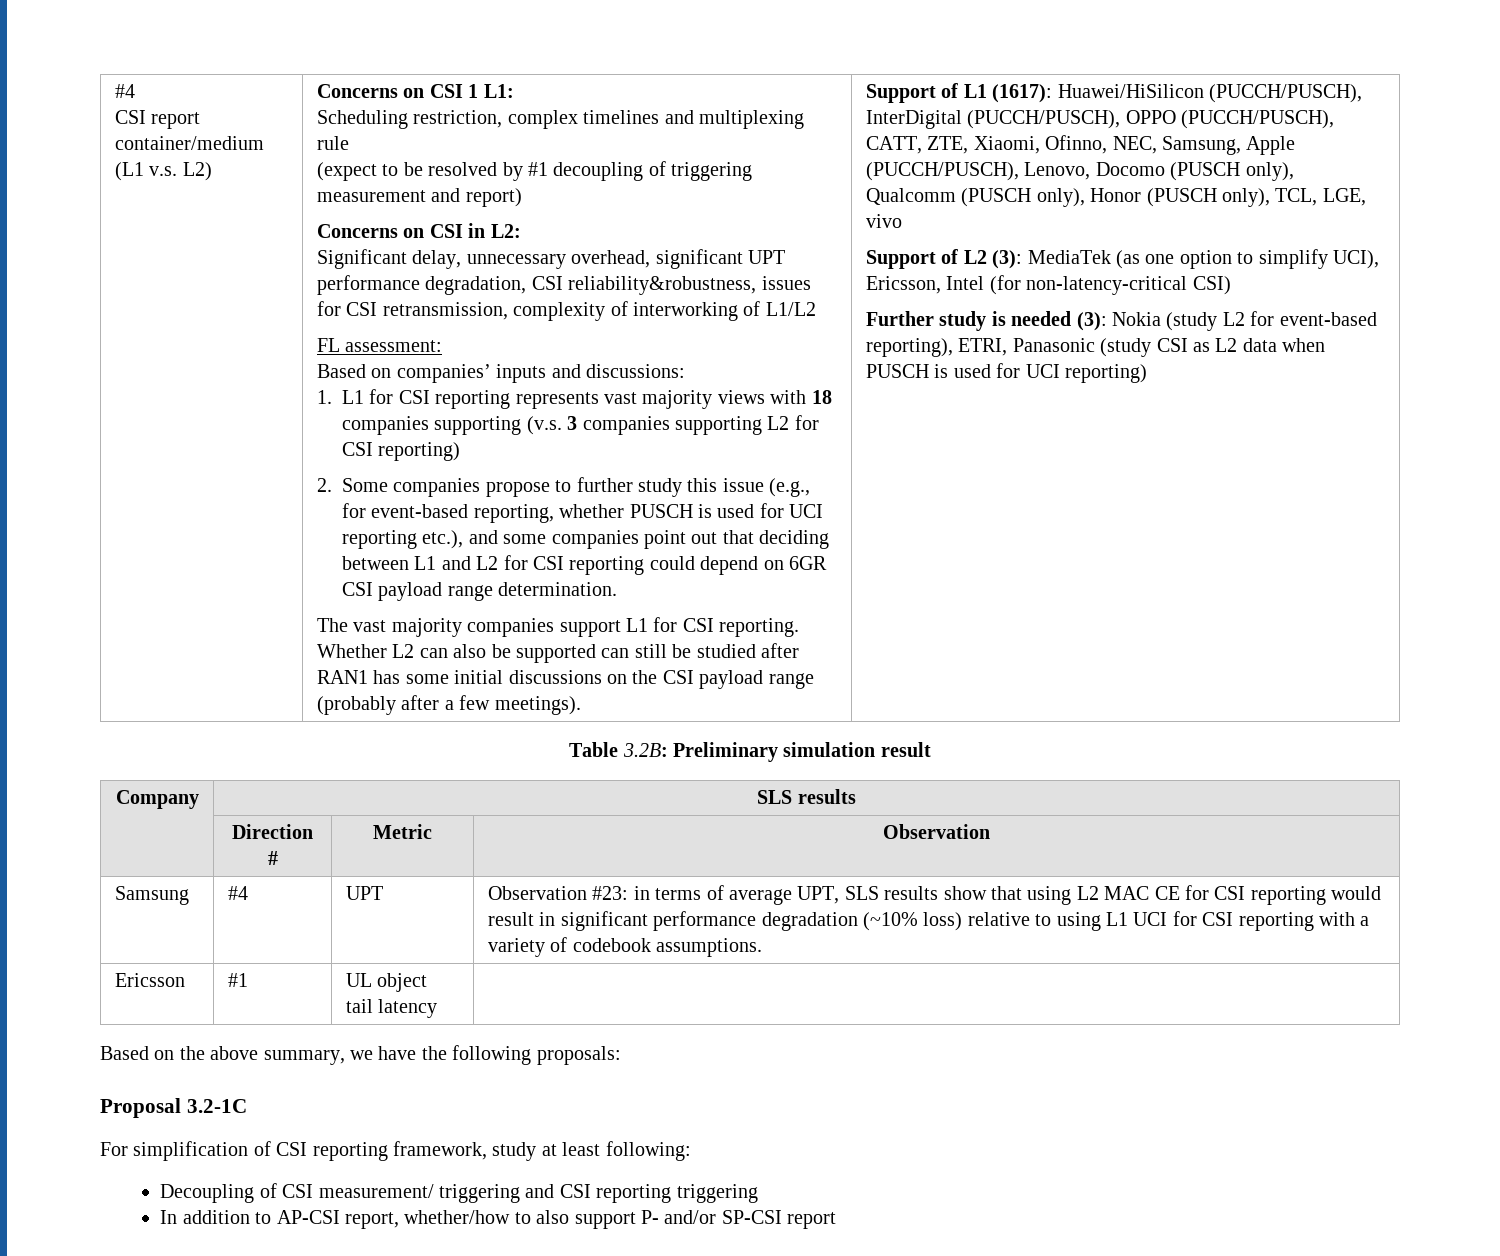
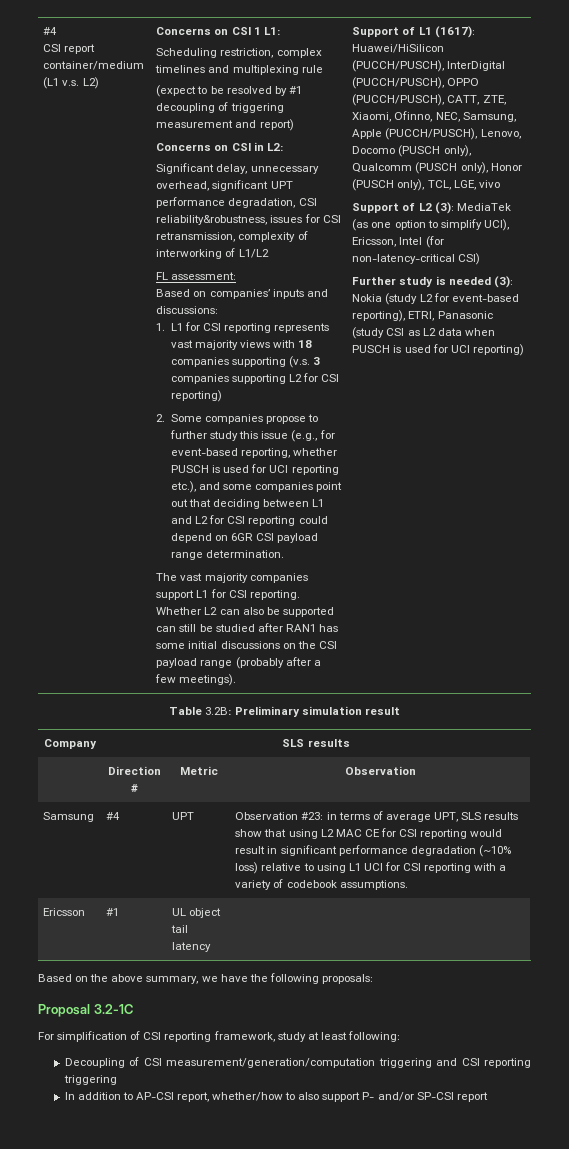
- Decoupling of CSI measurement/ triggering and CSI reporting triggering
+ Decoupling of CSI measurement/generation/computation triggering and CSI reporting triggering

